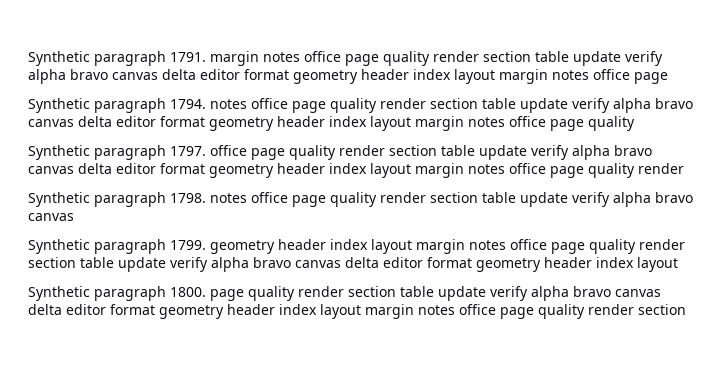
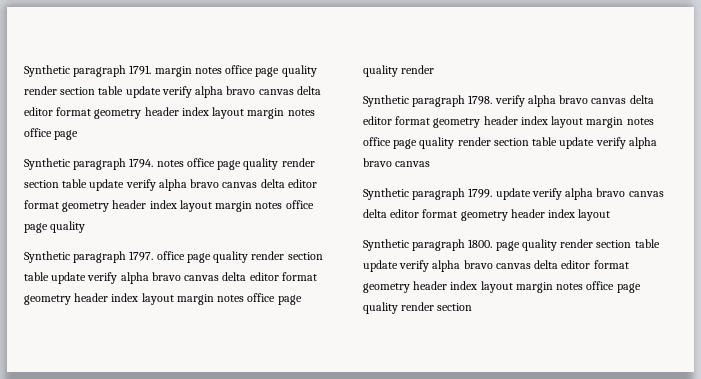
- Synthetic paragraph 1798. notes office page quality render section table update verify alpha bravo canvas
+ Synthetic paragraph 1798. verify alpha bravo canvas delta editor format geometry header index layout margin notes office page quality render section table update verify alpha bravo canvas
- Synthetic paragraph 1799. geometry header index layout margin notes office page quality render section table update verify alpha bravo canvas delta editor format geometry header index layout
+ Synthetic paragraph 1799. update verify alpha bravo canvas delta editor format geometry header index layout

